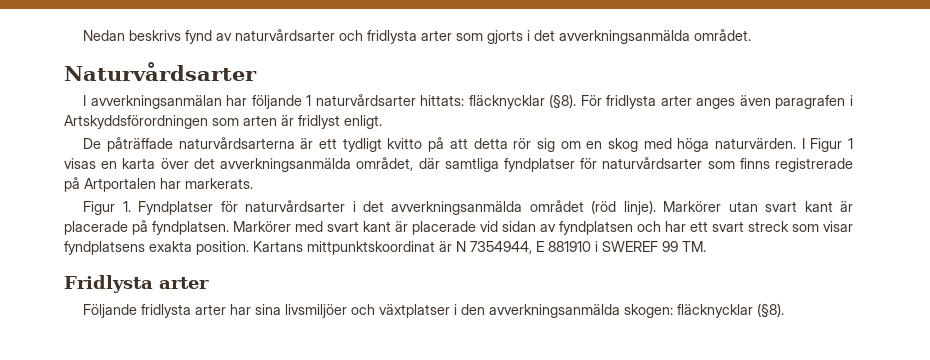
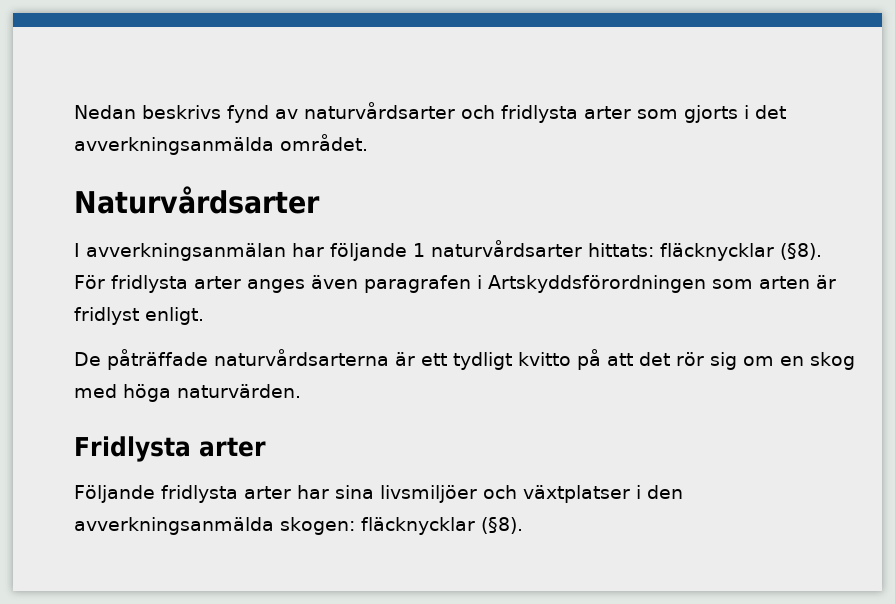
- De påträffade naturvårdsarterna är ett tydligt kvitto på att detta rör sig om en skog med höga naturvärden. I Figur 1 visas en karta över det avverkningsanmälda området, där samtliga fyndplatser för naturvårdsarter som finns registrerade på Artportalen har markerats.
- Figur 1. Fyndplatser för naturvårdsarter i det avverkningsanmälda området (röd linje). Markörer utan svart kant är placerade på fyndplatsen. Markörer med svart kant är placerade vid sidan av fyndplatsen och har ett svart streck som visar fyndplatsens exakta position. Kartans mittpunktskoordinat är N 7354944, E 881910 i SWEREF 99 TM.
+ De påträffade naturvårdsarterna är ett tydligt kvitto på att det rör sig om en skog med höga naturvärden.

